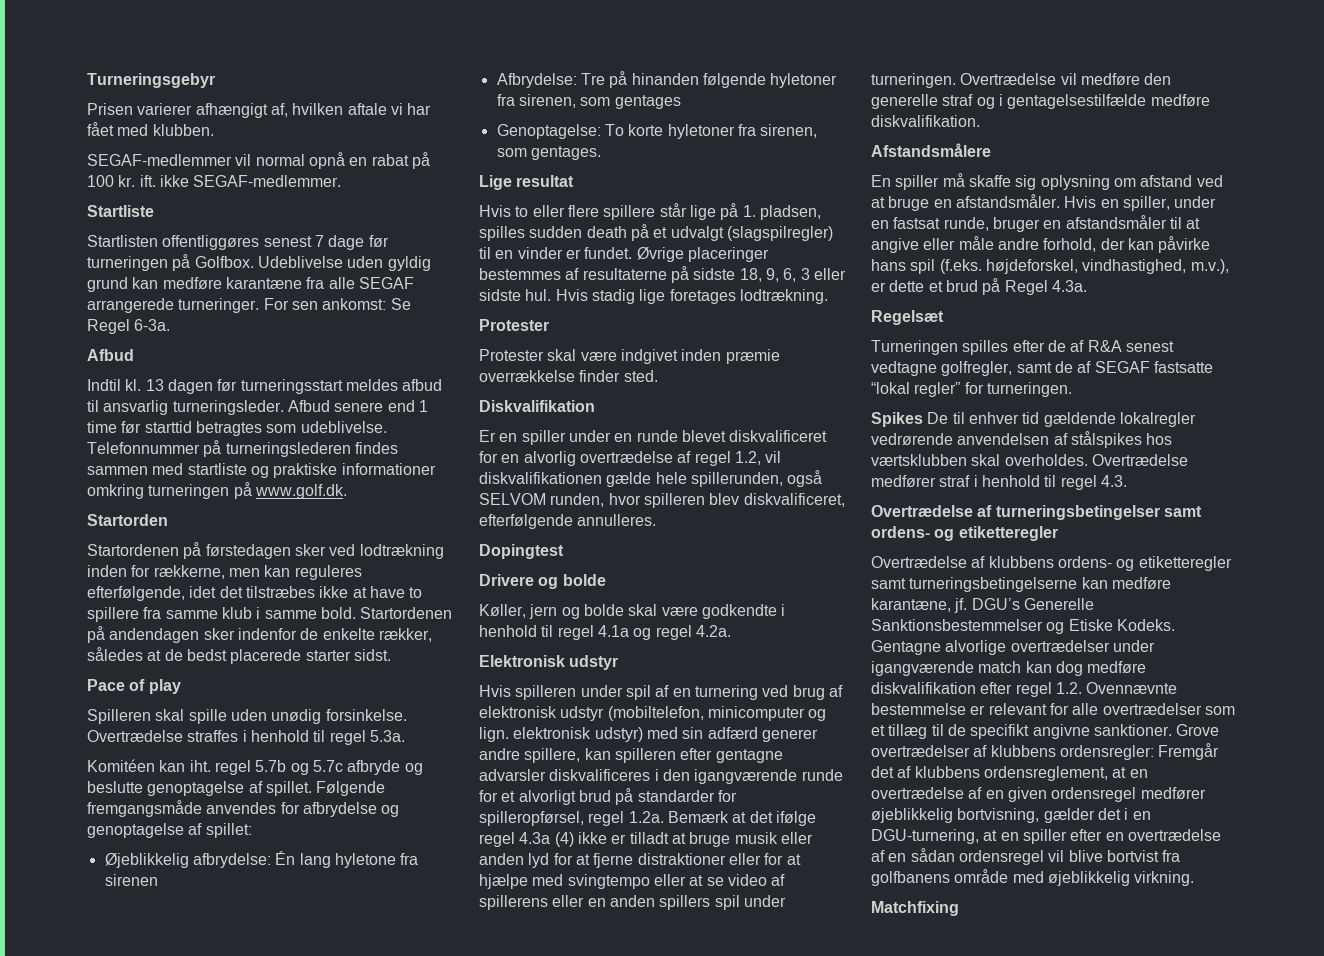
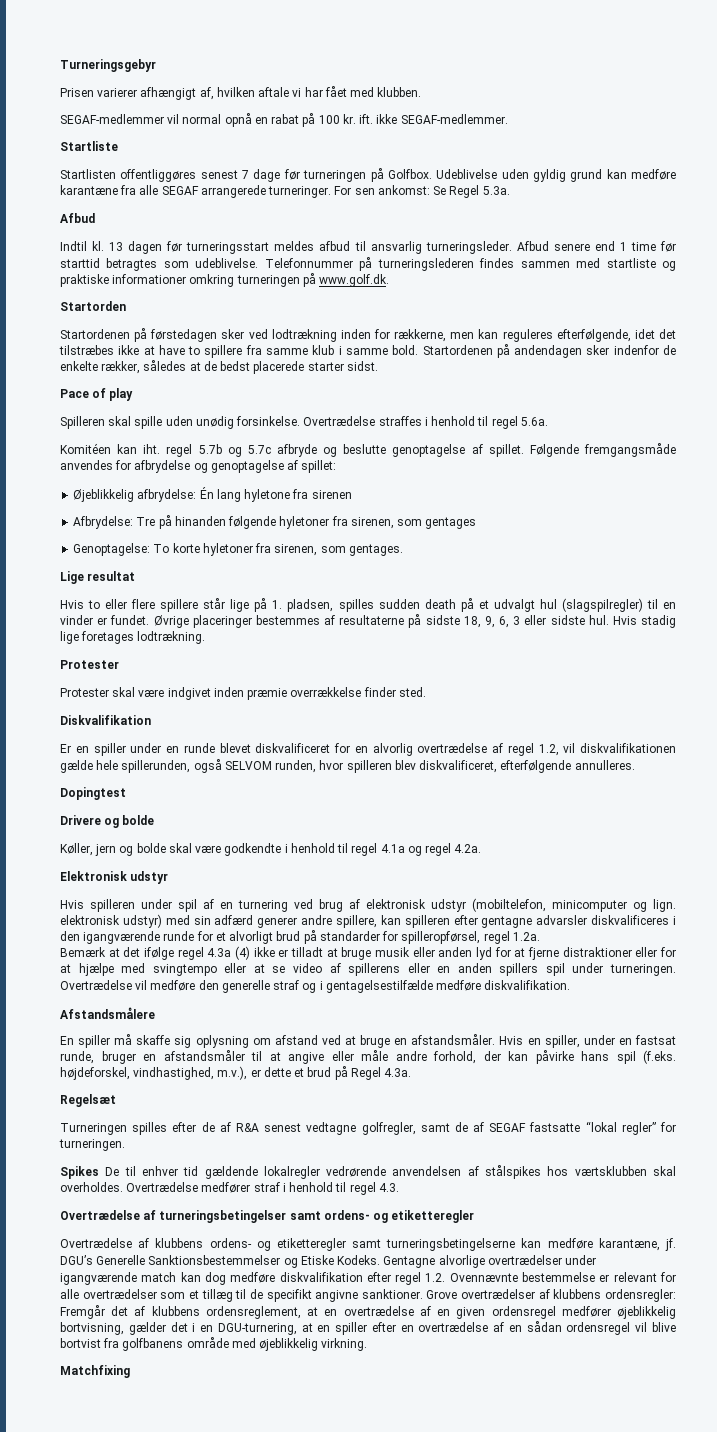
- For sen ankomst: Se Regel 6-3a.
+ For sen ankomst: Se Regel 5.3a.
- Overtrædelse straffes i henhold til regel 5.3a.
+ Overtrædelse straffes i henhold til regel 5.6a.
- Hvis to eller flere spillere står lige på 1. pladsen, spilles sudden death på et udvalgt (slagspilregler) til en vinder er fundet.
+ Hvis to eller flere spillere står lige på 1. pladsen, spilles sudden death på et udvalgt hul (slagspilregler) til en vinder er fundet.
- Hvis spilleren under spil af en turnering ved brug af elektronisk udstyr (mobiltelefon, minicomputer og lign. elektronisk udstyr) med sin adfærd generer andre spillere, kan spilleren efter gentagne advarsler diskvalificeres i den igangværende runde for et alvorligt brud på standarder for spilleropførsel, regel 1.2a. Bemærk at det ifølge regel 4.3a (4) ikke er tilladt at bruge musik eller anden lyd for at fjerne distraktioner eller for at hjælpe med svingtempo eller at se video af spillerens eller en anden spillers spil under turneringen.
+ Hvis spilleren under spil af en turnering ved brug af elektronisk udstyr (mobiltelefon, minicomputer og lign. elektronisk udstyr) med sin adfærd generer andre spillere, kan spilleren efter gentagne advarsler diskvalificeres i den igangværende runde for et alvorligt brud på standarder for spilleropførsel, regel 1.2a.
+ Bemærk at det ifølge regel 4.3a (4) ikke er tilladt at bruge musik eller anden lyd for at fjerne distraktioner eller for at hjælpe med svingtempo eller at se video af spillerens eller en anden spillers spil under turneringen.

